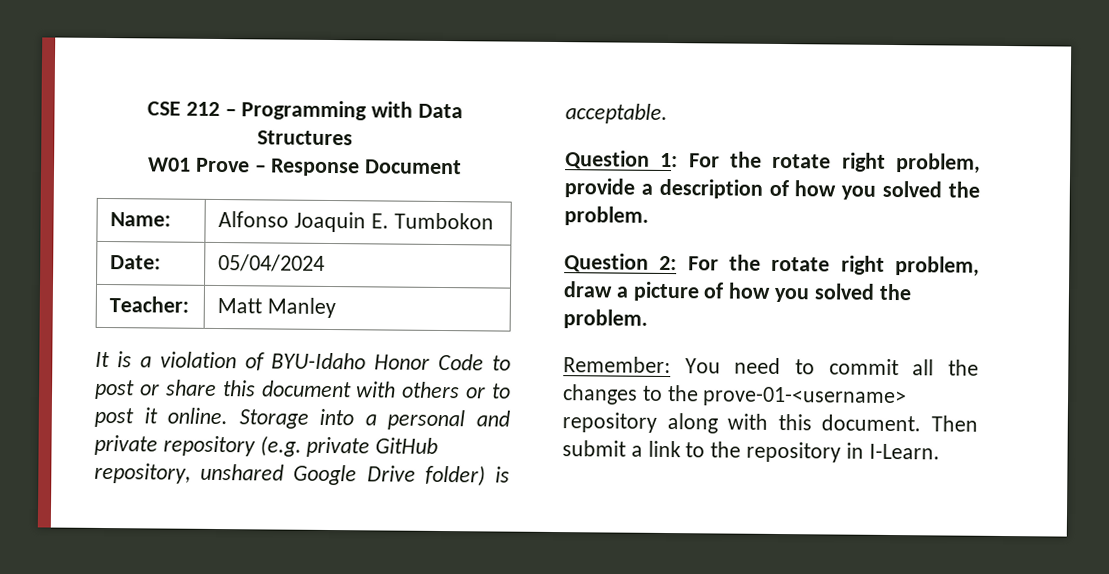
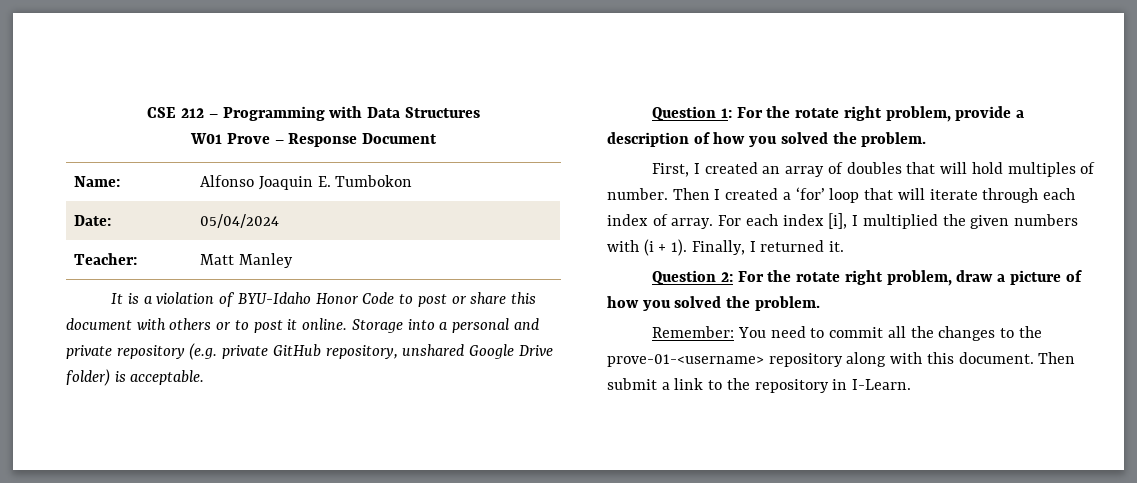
+ First, I created an array of doubles that will hold multiples of number. Then I created a ‘for’ loop that will iterate through each index of array. For each index [i], I multiplied the given numbers with (i + 1). Finally, I returned it.

